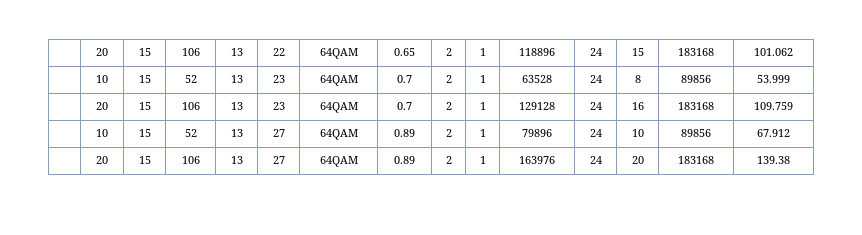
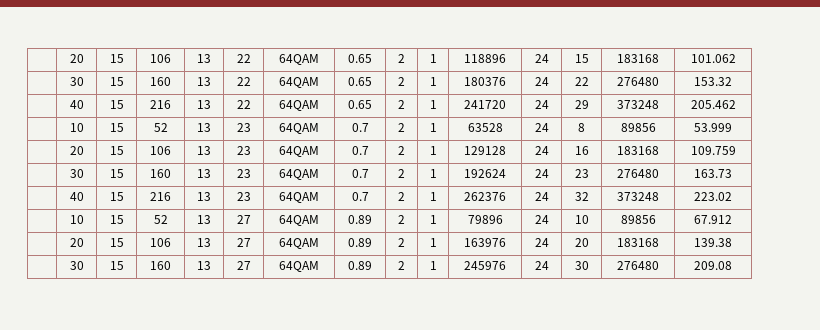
+ | 30 | 15 | 160 | 13 | 22 | 64QAM | 0.65 | 2 | 1 | 180376 | 24 | 22 | 276480 | 153.32
+ | 40 | 15 | 216 | 13 | 22 | 64QAM | 0.65 | 2 | 1 | 241720 | 24 | 29 | 373248 | 205.462
+ | 30 | 15 | 160 | 13 | 23 | 64QAM | 0.7 | 2 | 1 | 192624 | 24 | 23 | 276480 | 163.73
+ | 40 | 15 | 216 | 13 | 23 | 64QAM | 0.7 | 2 | 1 | 262376 | 24 | 32 | 373248 | 223.02
+ | 30 | 15 | 160 | 13 | 27 | 64QAM | 0.89 | 2 | 1 | 245976 | 24 | 30 | 276480 | 209.08

